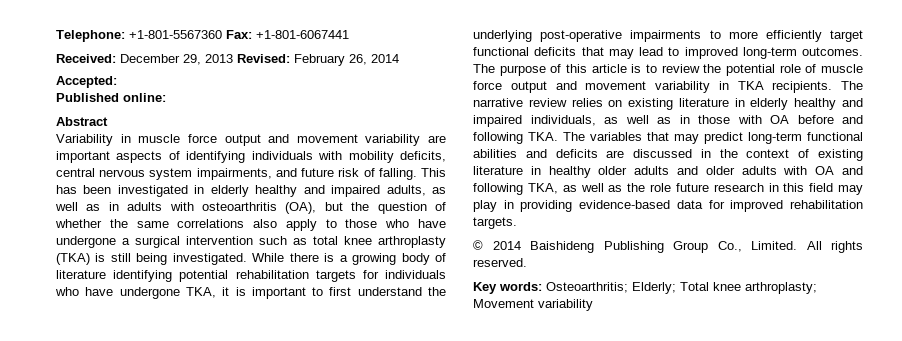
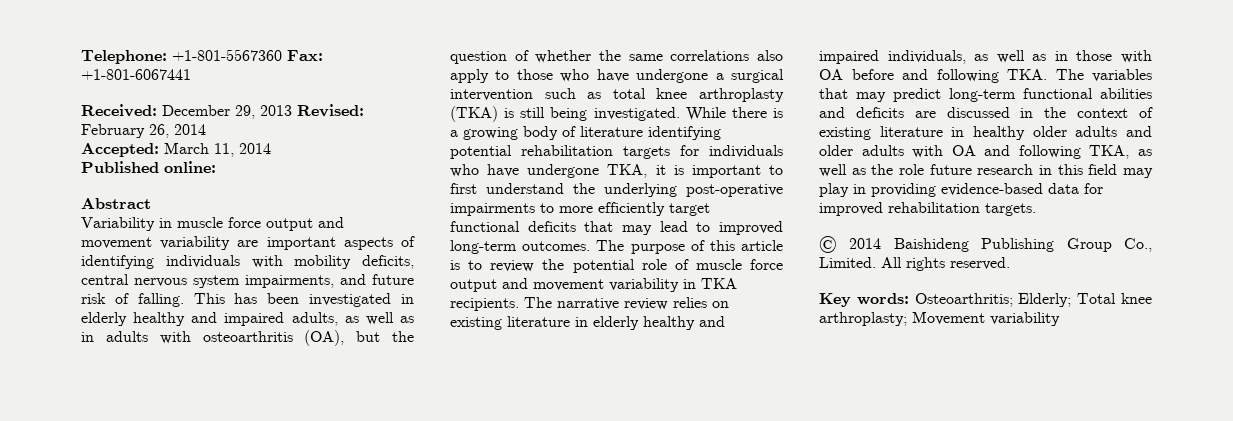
- Accepted:
+ Accepted: March 11, 2014

